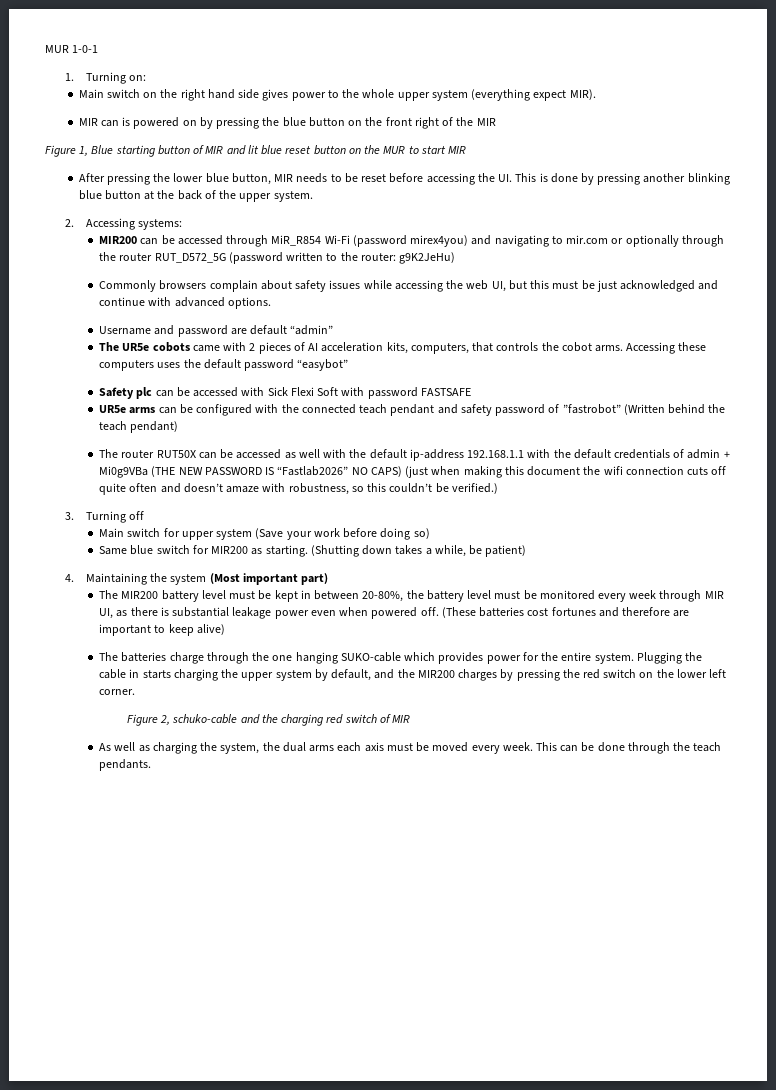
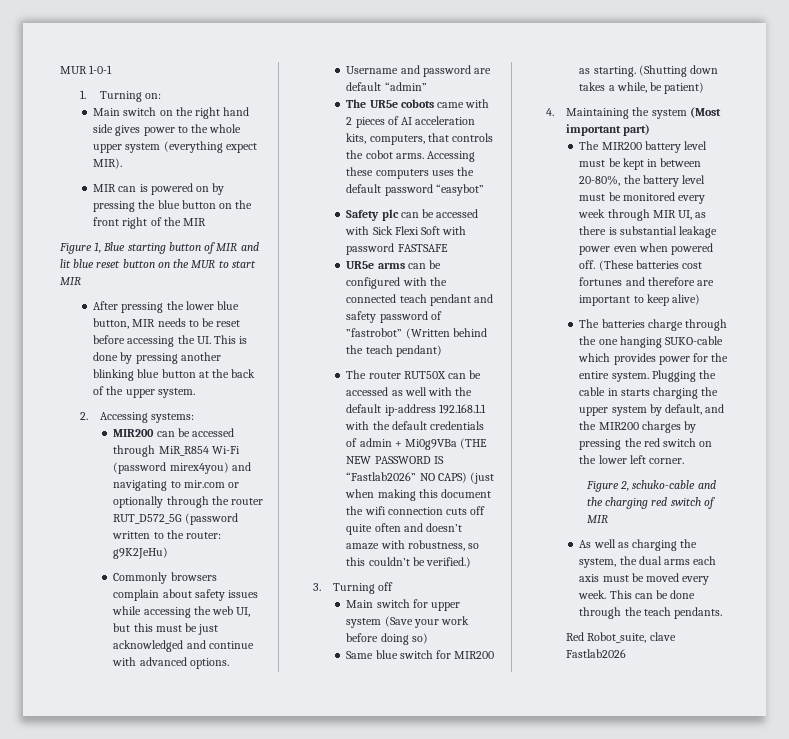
+ Red Robot_suite, clave Fastlab2026

